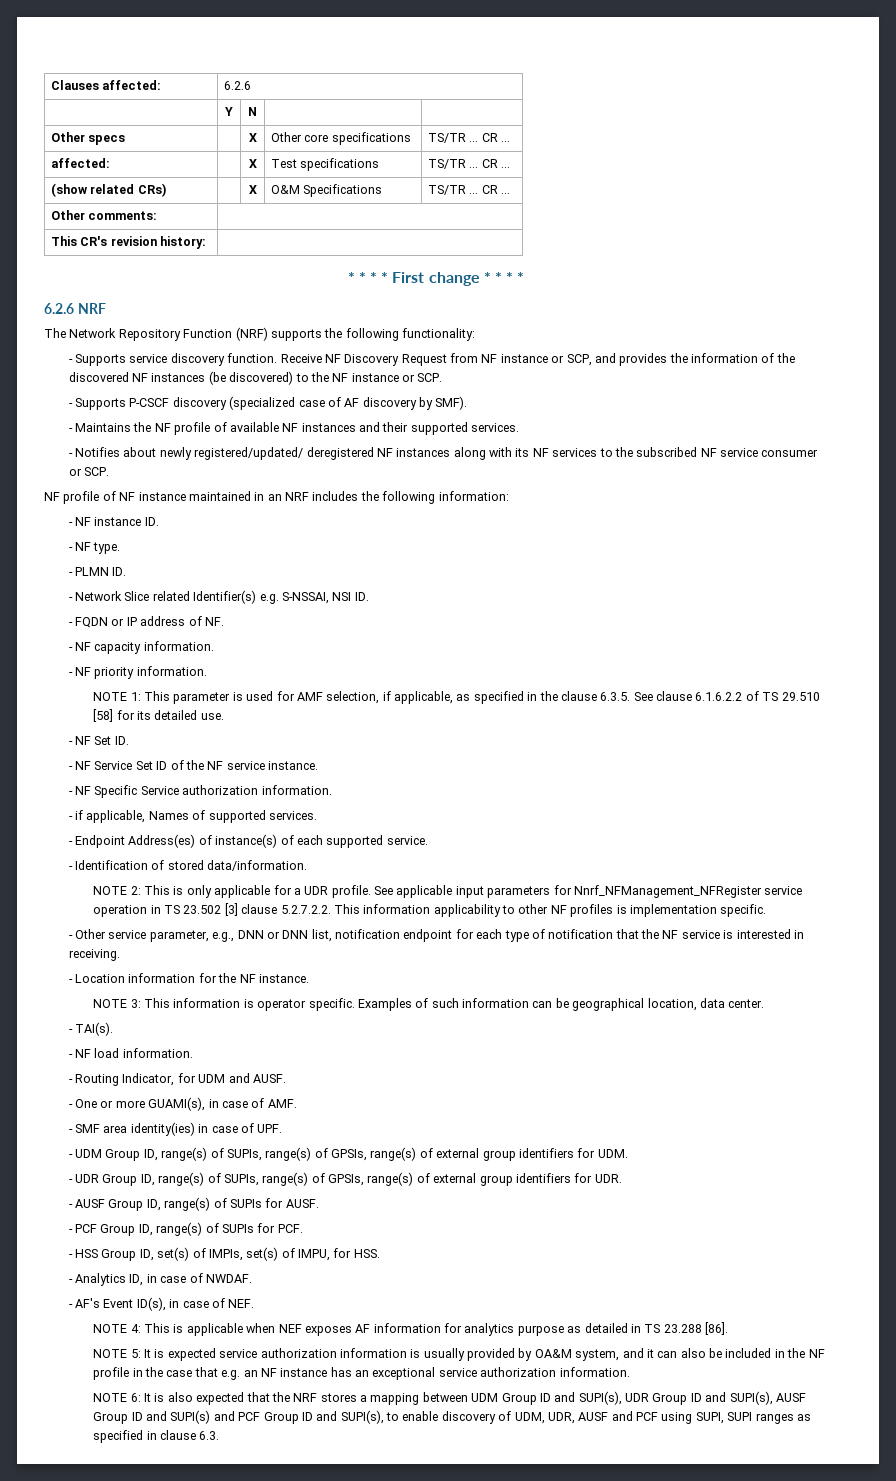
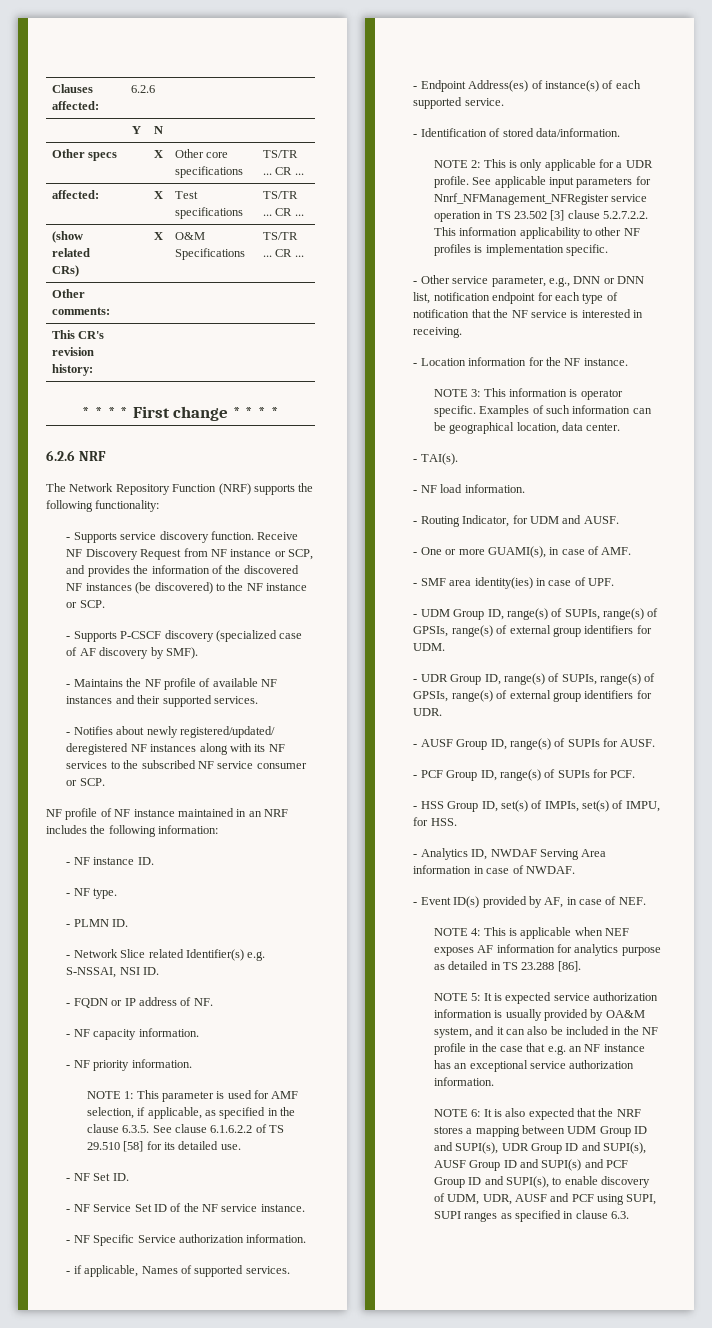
- - Analytics ID, in case of NWDAF.
+ - Analytics ID, NWDAF Serving Area information in case of NWDAF.
- - AF's Event ID(s), in case of NEF.
+ - Event ID(s) provided by AF, in case of NEF.

